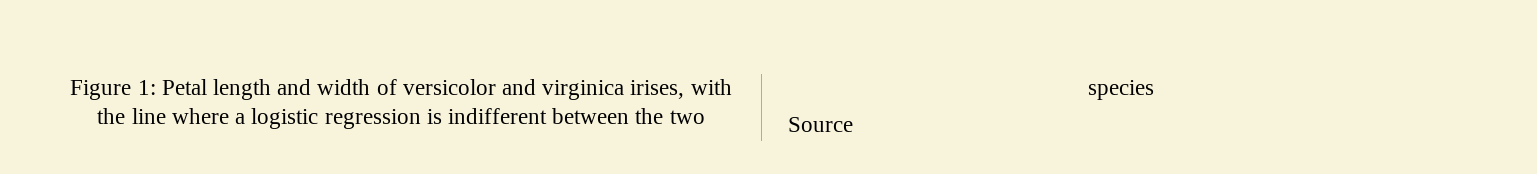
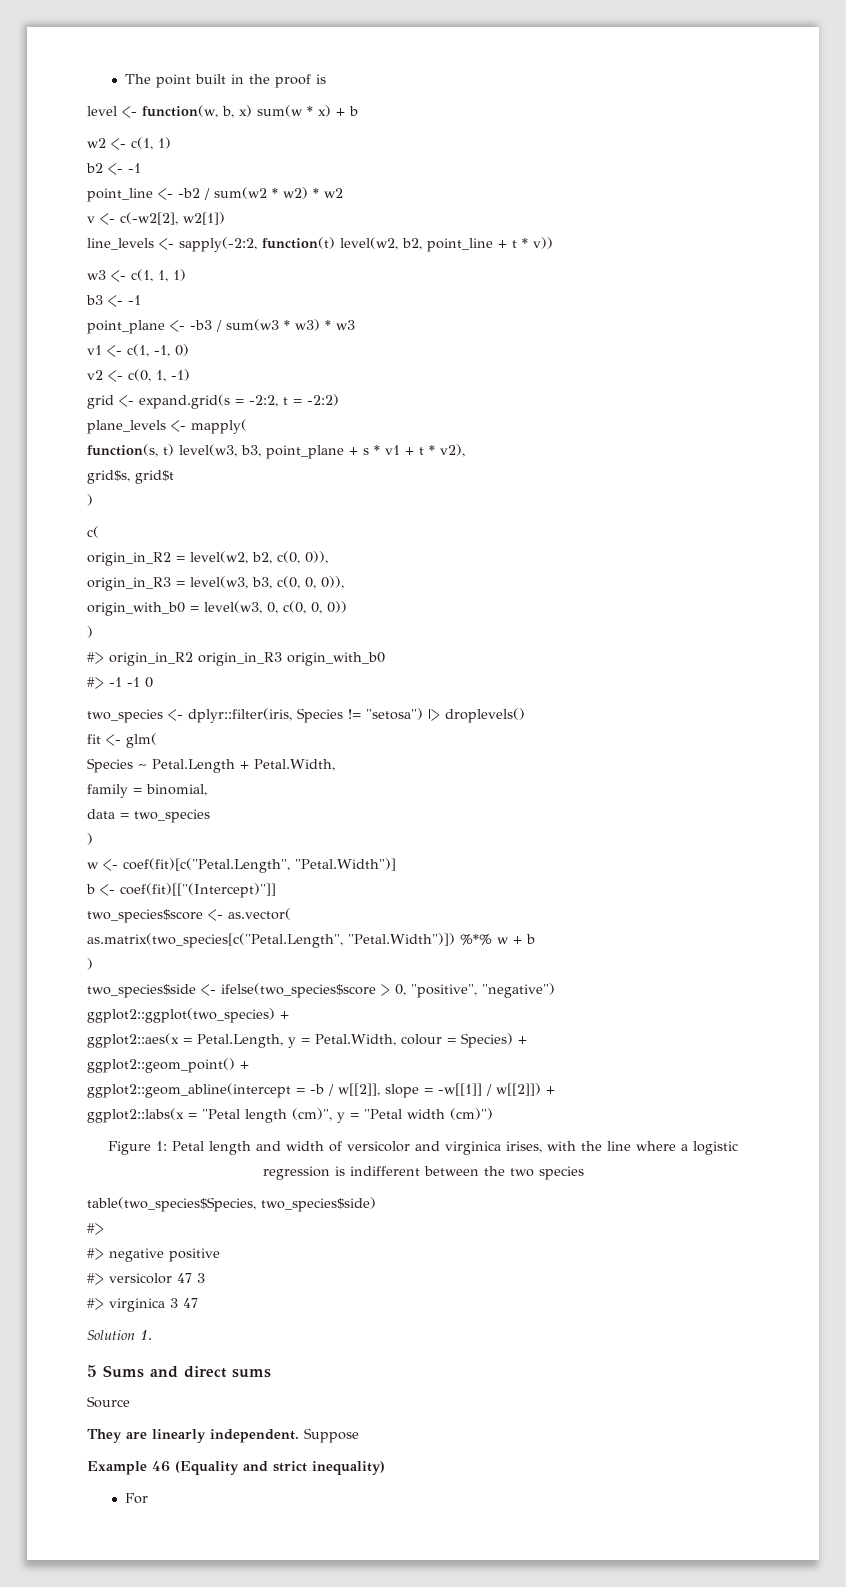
+ The point built in the proof is
+ level <- function(w, b, x) sum(w * x) + b
+ w2 <- c(1, 1)
+ b2 <- -1
+ point_line <- -b2 / sum(w2 * w2) * w2
+ v <- c(-w2[2], w2[1])
+ line_levels <- sapply(-2:2, function(t) level(w2, b2, point_line + t * v))
+ w3 <- c(1, 1, 1)
+ b3 <- -1
+ point_plane <- -b3 / sum(w3 * w3) * w3
+ v1 <- c(1, -1, 0)
+ v2 <- c(0, 1, -1)
+ grid <- expand.grid(s = -2:2, t = -2:2)
+ plane_levels <- mapply(
+ function(s, t) level(w3, b3, point_plane + s * v1 + t * v2),
+ grid$s, grid$t
+ )
+ c(
+ origin_in_R2 = level(w2, b2, c(0, 0)),
+ origin_in_R3 = level(w3, b3, c(0, 0, 0)),
+ origin_with_b0 = level(w3, 0, c(0, 0, 0))
+ )
+ #> origin_in_R2 origin_in_R3 origin_with_b0
+ #> -1 -1 0
+ two_species <- dplyr::filter(iris, Species != "setosa") |> droplevels()
+ fit <- glm(
+ Species ~ Petal.Length + Petal.Width,
+ family = binomial,
+ data = two_species
+ )
+ w <- coef(fit)[c("Petal.Length", "Petal.Width")]
+ b <- coef(fit)[["(Intercept)"]]
+ two_species$score <- as.vector(
+ as.matrix(two_species[c("Petal.Length", "Petal.Width")]) %*% w + b
+ )
+ two_species$side <- ifelse(two_species$score > 0, "positive", "negative")
+ ggplot2::ggplot(two_species) +
+ ggplot2::aes(x = Petal.Length, y = Petal.Width, colour = Species) +
+ ggplot2::geom_point() +
+ ggplot2::geom_abline(intercept = -b / w[[2]], slope = -w[[1]] / w[[2]]) +
+ ggplot2::labs(x = "Petal length (cm)", y = "Petal width (cm)")
+ table(two_species$Species, two_species$side)
+ #>
+ #> negative positive
+ #> versicolor 47 3
+ #> virginica 3 47
+ Solution 1.
+ 5 Sums and direct sums
  Source
+ They are linearly independent. Suppose
+ Example 46 (Equality and strict inequality)
+ For

